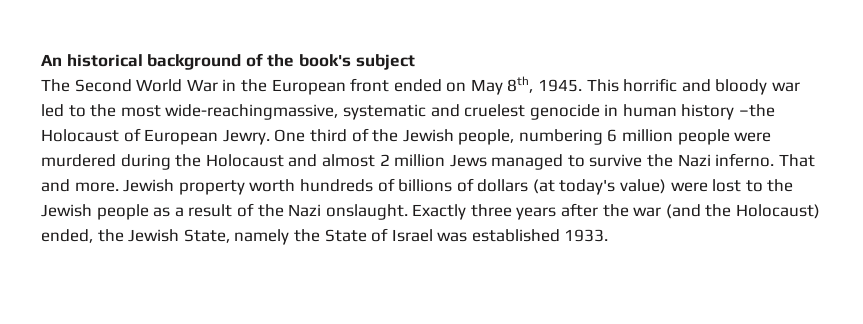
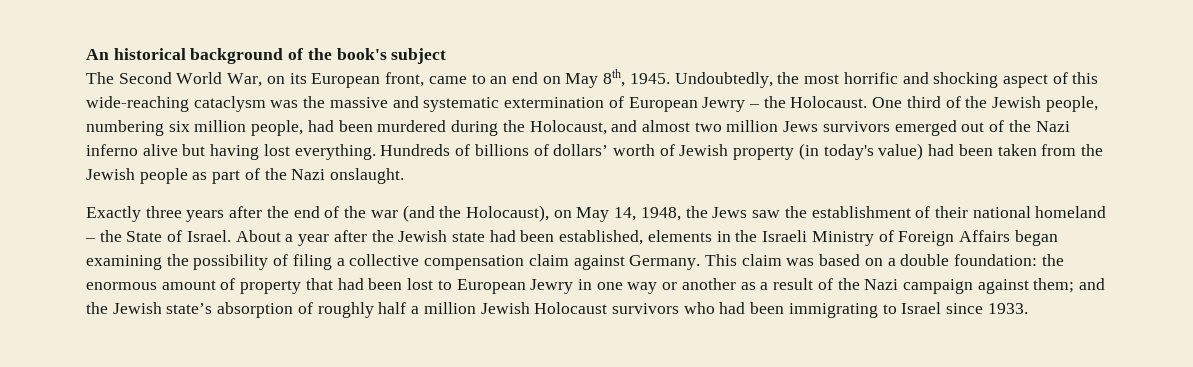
- The Second World War in the European front ended on May 8th, 1945. This horrific and bloody war led to the most wide-reachingmassive, systematic and cruelest genocide in human history –the Holocaust of European Jewry.
+ The Second World War, on its European front, came to an end on May 8th, 1945. Undoubtedly, the most horrific and shocking aspect of this wide-reaching cataclysm was the massive and systematic extermination of European Jewry – the Holocaust.
- One third of the Jewish people, numbering 6 million people were murdered during the Holocaust and almost 2 million Jews managed to survive the Nazi inferno. That and more. Jewish property worth hundreds of billions of dollars (at today's value) were lost to the Jewish people as a result of the Nazi onslaught. Exactly three years after the war (and the Holocaust) ended, the Jewish State, namely the State of Israel was established 1933.
+ One third of the Jewish people, numbering six million people, had been murdered during the Holocaust, and almost two million Jews survivors emerged out of the Nazi inferno alive but having lost everything. Hundreds of billions of dollars’ worth of Jewish property (in today's value) had been taken from the Jewish people as part of the Nazi onslaught.
+ Exactly three years after the end of the war (and the Holocaust), on May 14, 1948, the Jews saw the establishment of their national homeland – the State of Israel. About a year after the Jewish state had been established, elements in the Israeli Ministry of Foreign Affairs began examining the possibility of filing a collective compensation claim against Germany. This claim was based on a double foundation: the enormous amount of property that had been lost to European Jewry in one way or another as a result of the Nazi campaign against them; and the Jewish state’s absorption of roughly half a million Jewish Holocaust survivors who had been immigrating to Israel since 1933.

